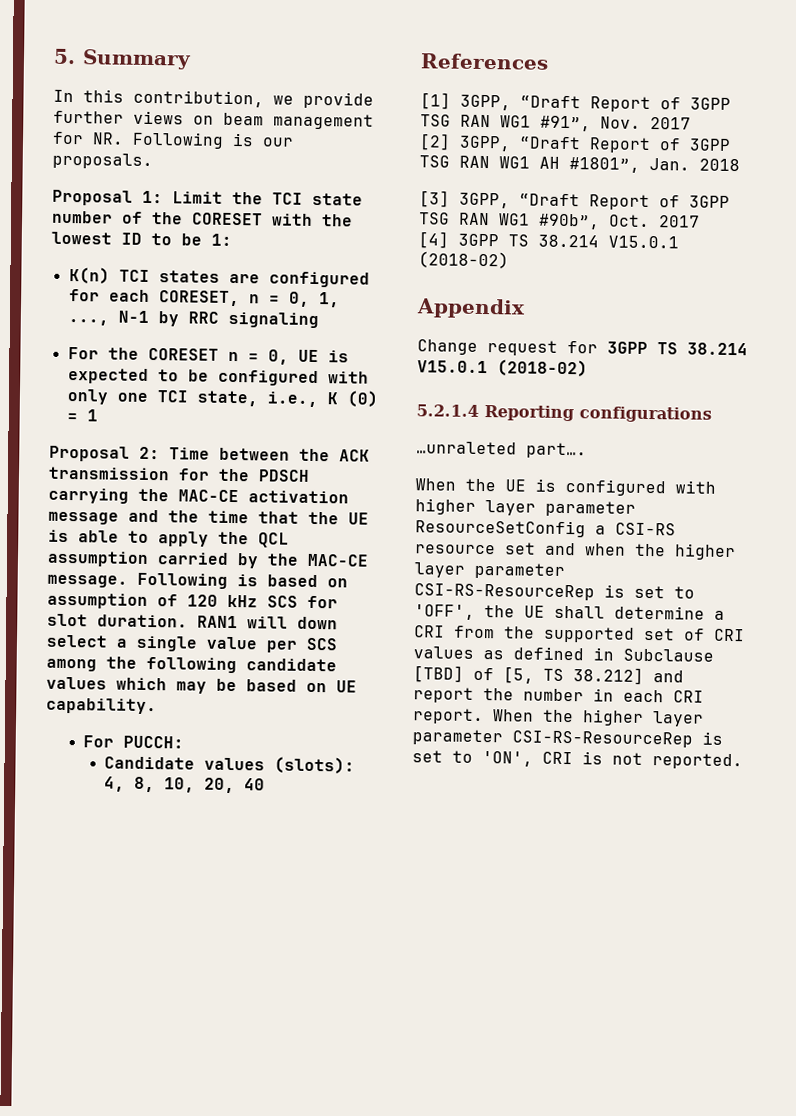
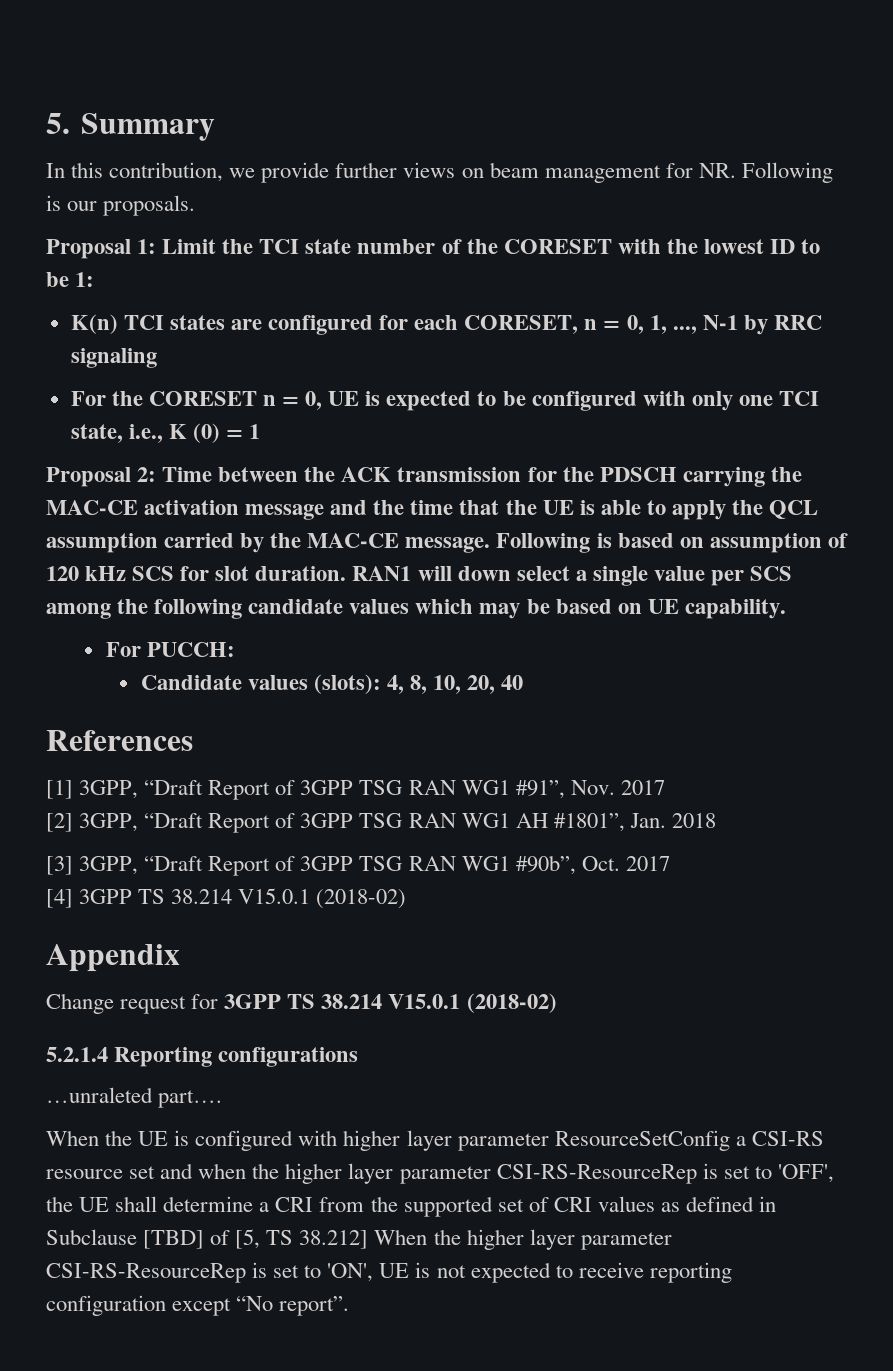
- When the UE is configured with higher layer parameter ResourceSetConfig a CSI-RS resource set and when the higher layer parameter CSI-RS-ResourceRep is set to 'OFF', the UE shall determine a CRI from the supported set of CRI values as defined in Subclause [TBD] of [5, TS 38.212] and report the number in each CRI report. When the higher layer parameter CSI-RS-ResourceRep is set to 'ON', CRI is not reported.
+ When the UE is configured with higher layer parameter ResourceSetConfig a CSI-RS resource set and when the higher layer parameter CSI-RS-ResourceRep is set to 'OFF', the UE shall determine a CRI from the supported set of CRI values as defined in Subclause [TBD] of [5, TS 38.212] When the higher layer parameter CSI-RS-ResourceRep is set to 'ON', UE is not expected to receive reporting configuration except “No report”.

